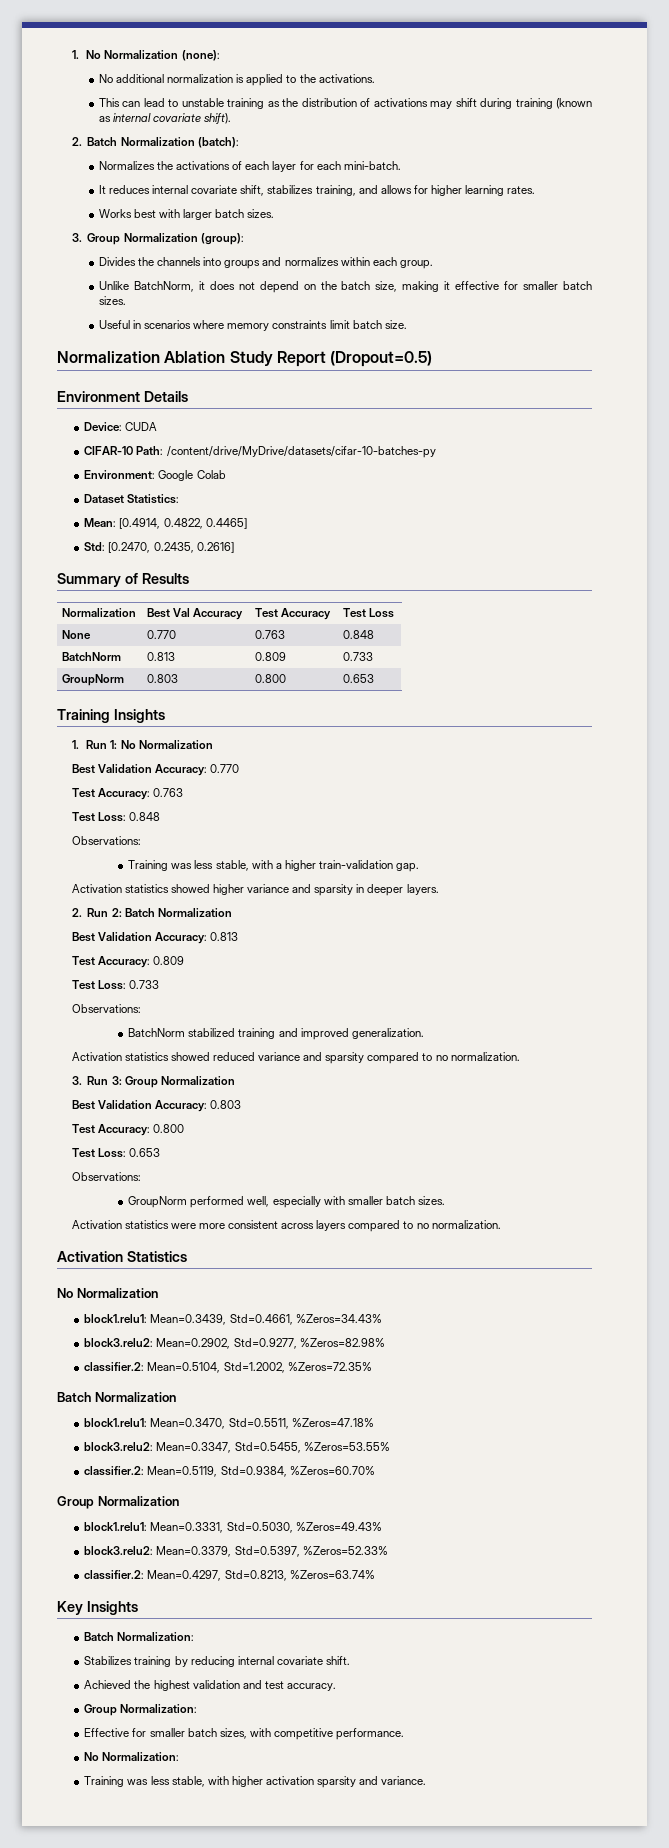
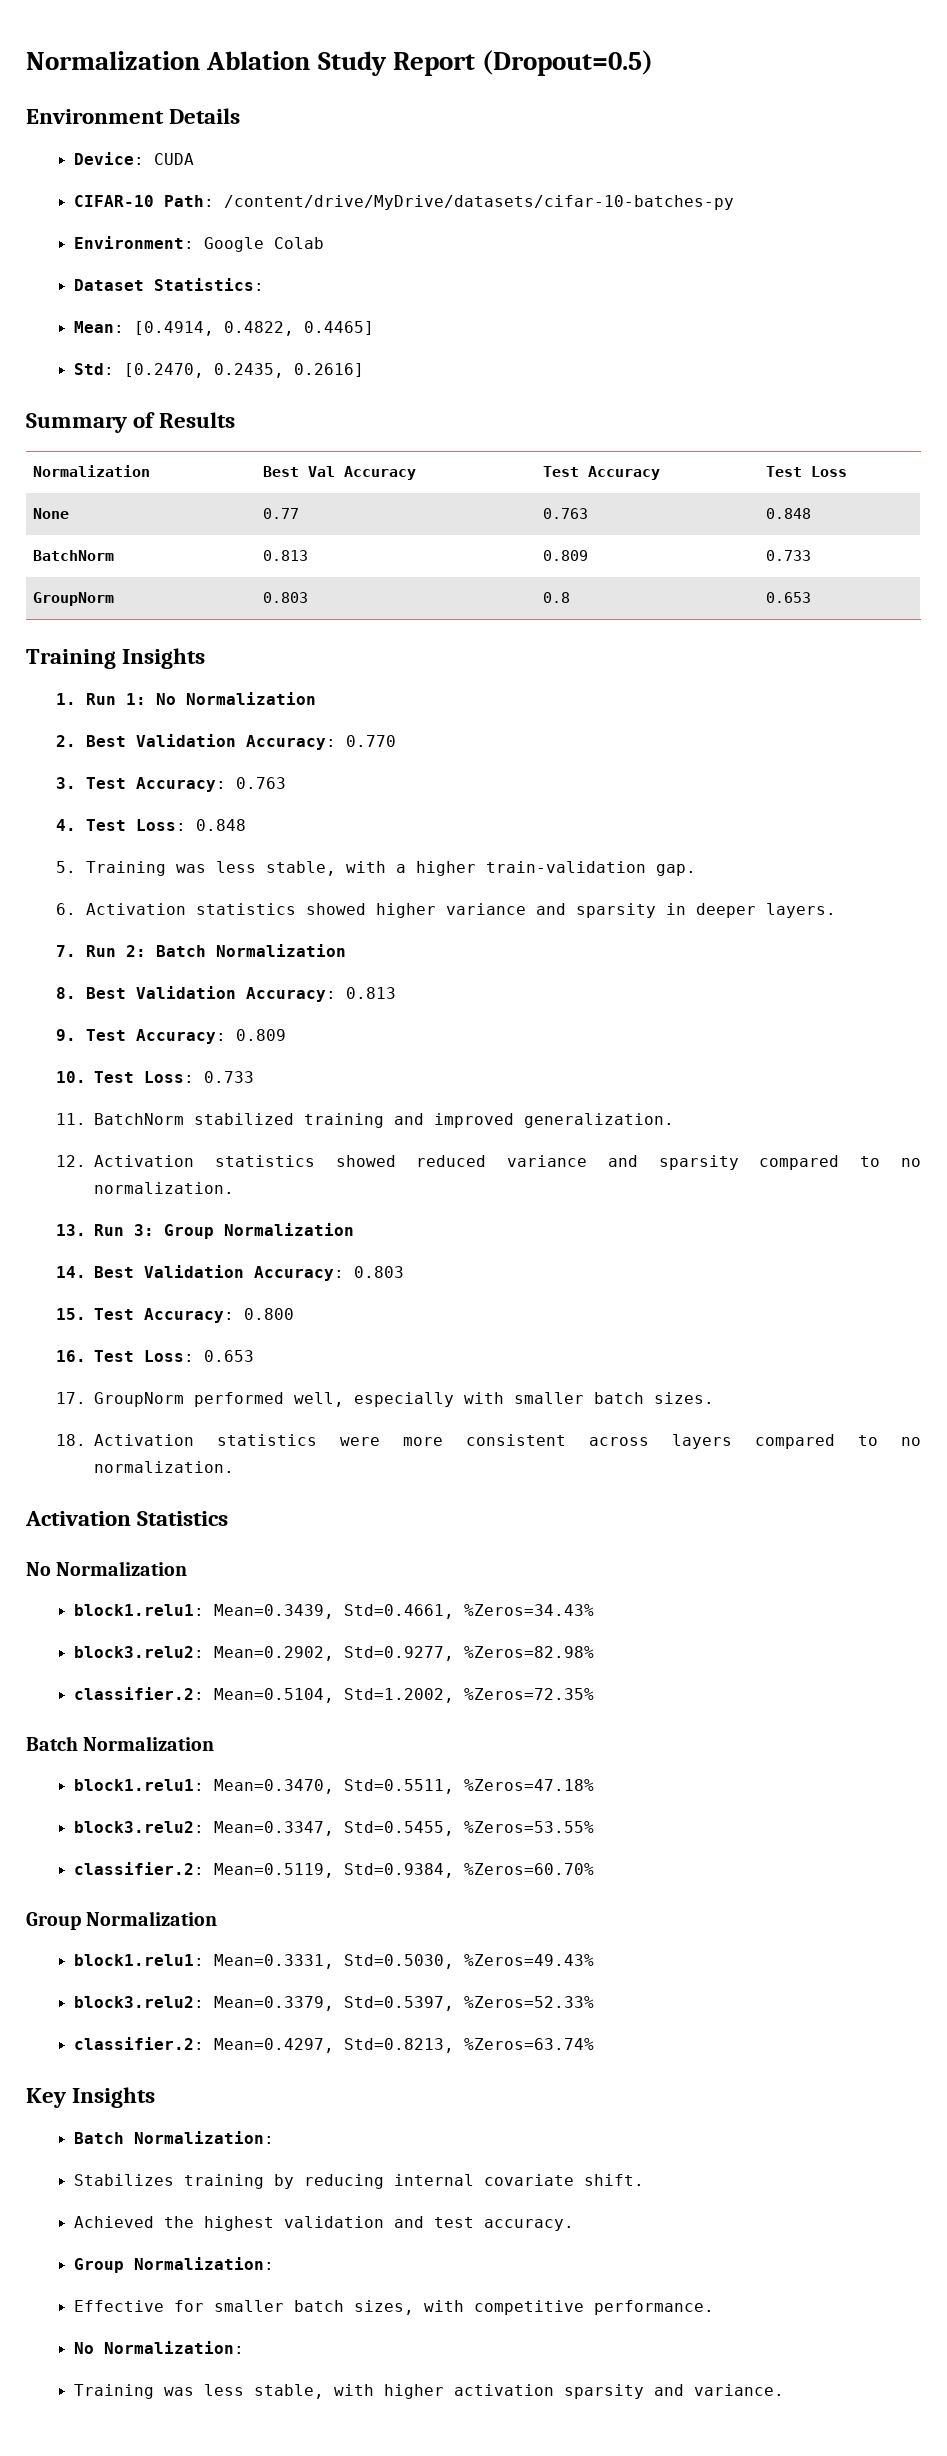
- 1. No Normalization (none):
- No additional normalization is applied to the activations.
- This can lead to unstable training as the distribution of activations may shift during training (known as internal covariate shift).
- 2. Batch Normalization (batch):
- Normalizes the activations of each layer for each mini-batch.
- It reduces internal covariate shift, stabilizes training, and allows for higher learning rates.
- Works best with larger batch sizes.
- 3. Group Normalization (group):
- Divides the channels into groups and normalizes within each group.
- Unlike BatchNorm, it does not depend on the batch size, making it effective for smaller batch sizes.
- Useful in scenarios where memory constraints limit batch size.
- None | 0.770 | 0.763 | 0.848
+ None | 0.77 | 0.763 | 0.848
- GroupNorm | 0.803 | 0.800 | 0.653
+ GroupNorm | 0.803 | 0.8 | 0.653
- Best Validation Accuracy: 0.770
+ 2. Best Validation Accuracy: 0.770
- Test Accuracy: 0.763
+ 3. Test Accuracy: 0.763
- Test Loss: 0.848
- Observations:
- Training was less stable, with a higher train-validation gap.
+ 4. Test Loss: 0.848
+ 5. Training was less stable, with a higher train-validation gap.
- Activation statistics showed higher variance and sparsity in deeper layers.
+ 6. Activation statistics showed higher variance and sparsity in deeper layers.
- 2. Run 2: Batch Normalization
+ 7. Run 2: Batch Normalization
- Best Validation Accuracy: 0.813
+ 8. Best Validation Accuracy: 0.813
- Test Accuracy: 0.809
+ 9. Test Accuracy: 0.809
- Test Loss: 0.733
- Observations:
- BatchNorm stabilized training and improved generalization.
+ 10. Test Loss: 0.733
+ 11. BatchNorm stabilized training and improved generalization.
- Activation statistics showed reduced variance and sparsity compared to no normalization.
+ 12. Activation statistics showed reduced variance and sparsity compared to no normalization.
- 3. Run 3: Group Normalization
+ 13. Run 3: Group Normalization
- Best Validation Accuracy: 0.803
+ 14. Best Validation Accuracy: 0.803
- Test Accuracy: 0.800
+ 15. Test Accuracy: 0.800
- Test Loss: 0.653
- Observations:
- GroupNorm performed well, especially with smaller batch sizes.
+ 16. Test Loss: 0.653
+ 17. GroupNorm performed well, especially with smaller batch sizes.
- Activation statistics were more consistent across layers compared to no normalization.
+ 18. Activation statistics were more consistent across layers compared to no normalization.

